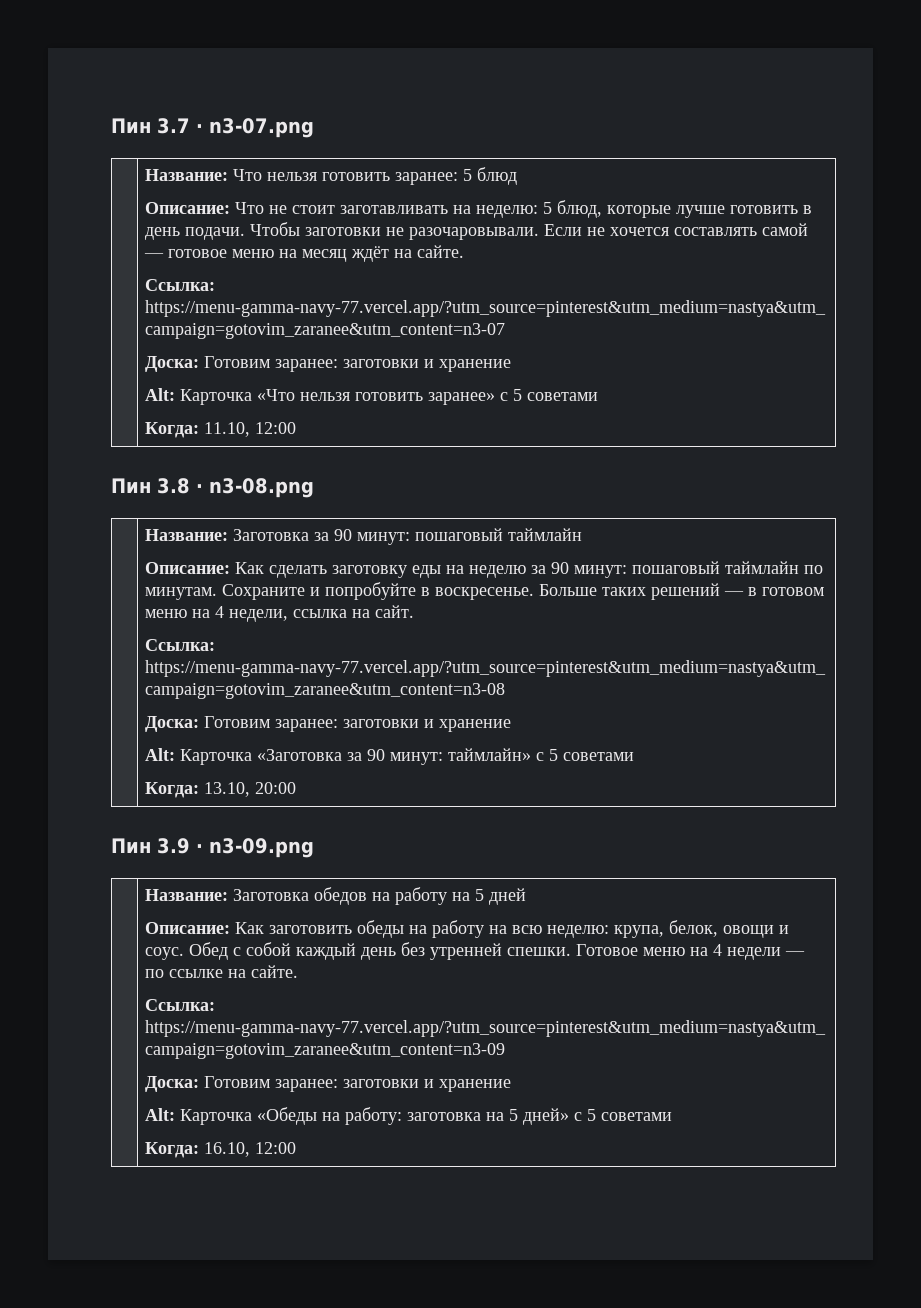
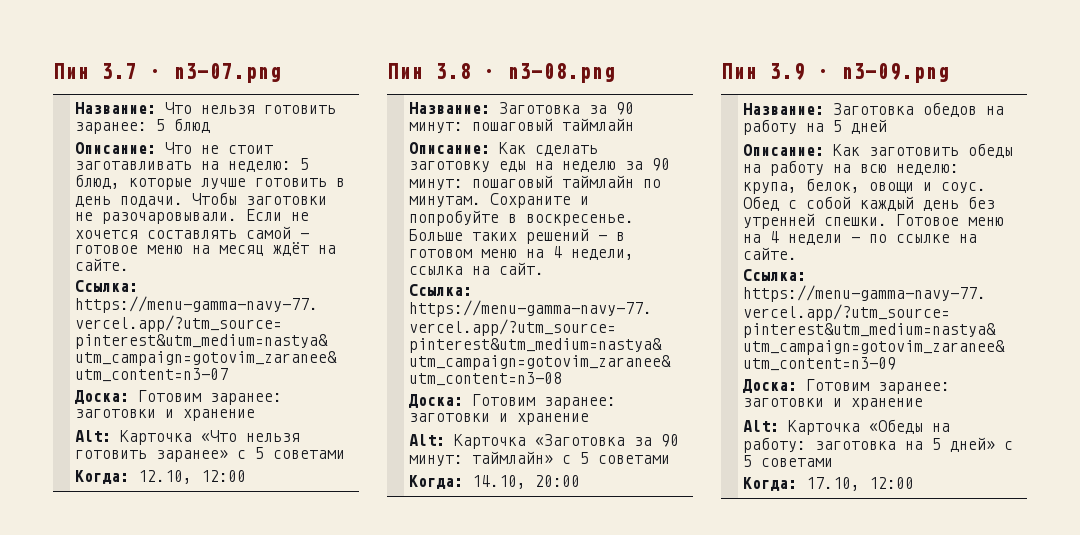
- Когда: 11.10, 12:00
+ Когда: 12.10, 12:00
- Когда: 13.10, 20:00
+ Когда: 14.10, 20:00
- Когда: 16.10, 12:00
+ Когда: 17.10, 12:00

